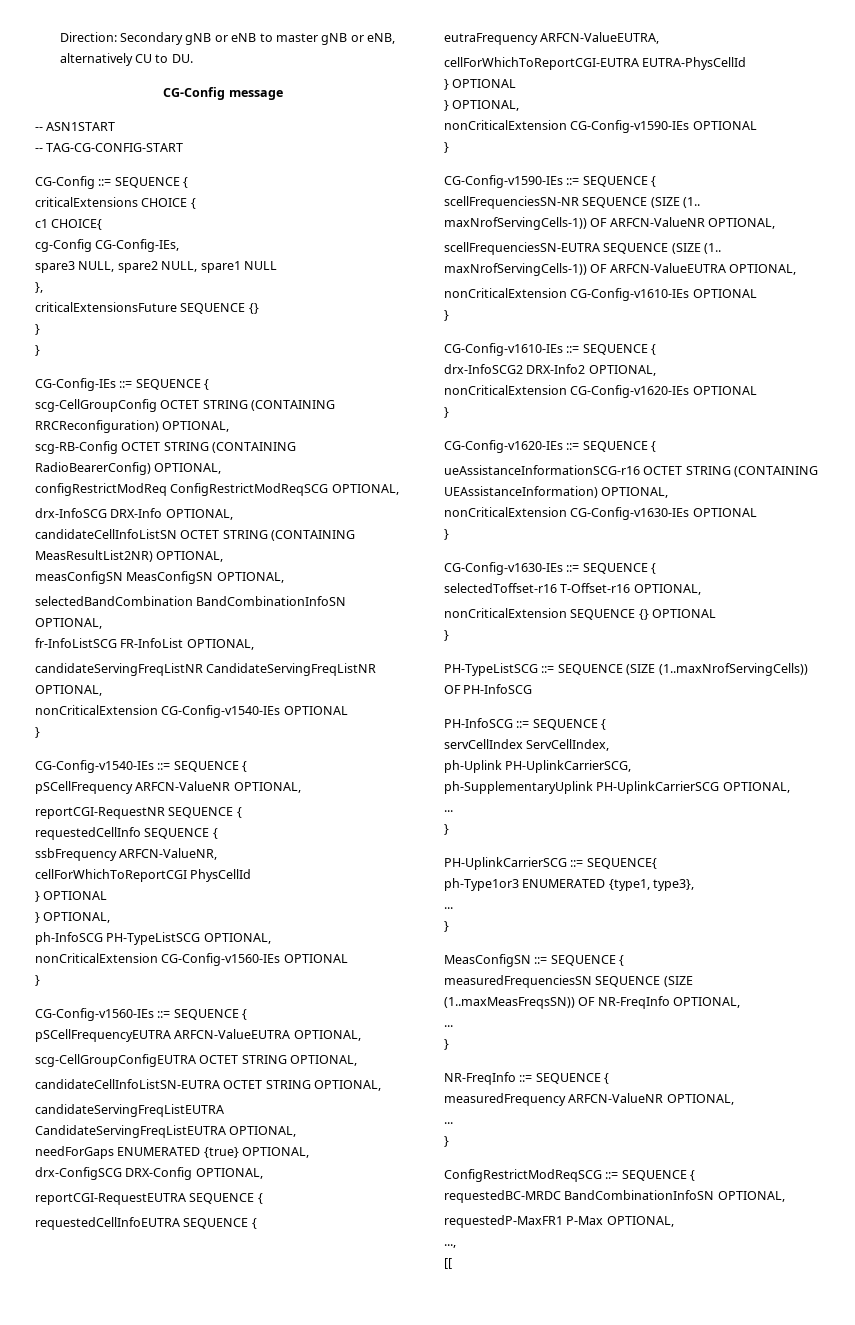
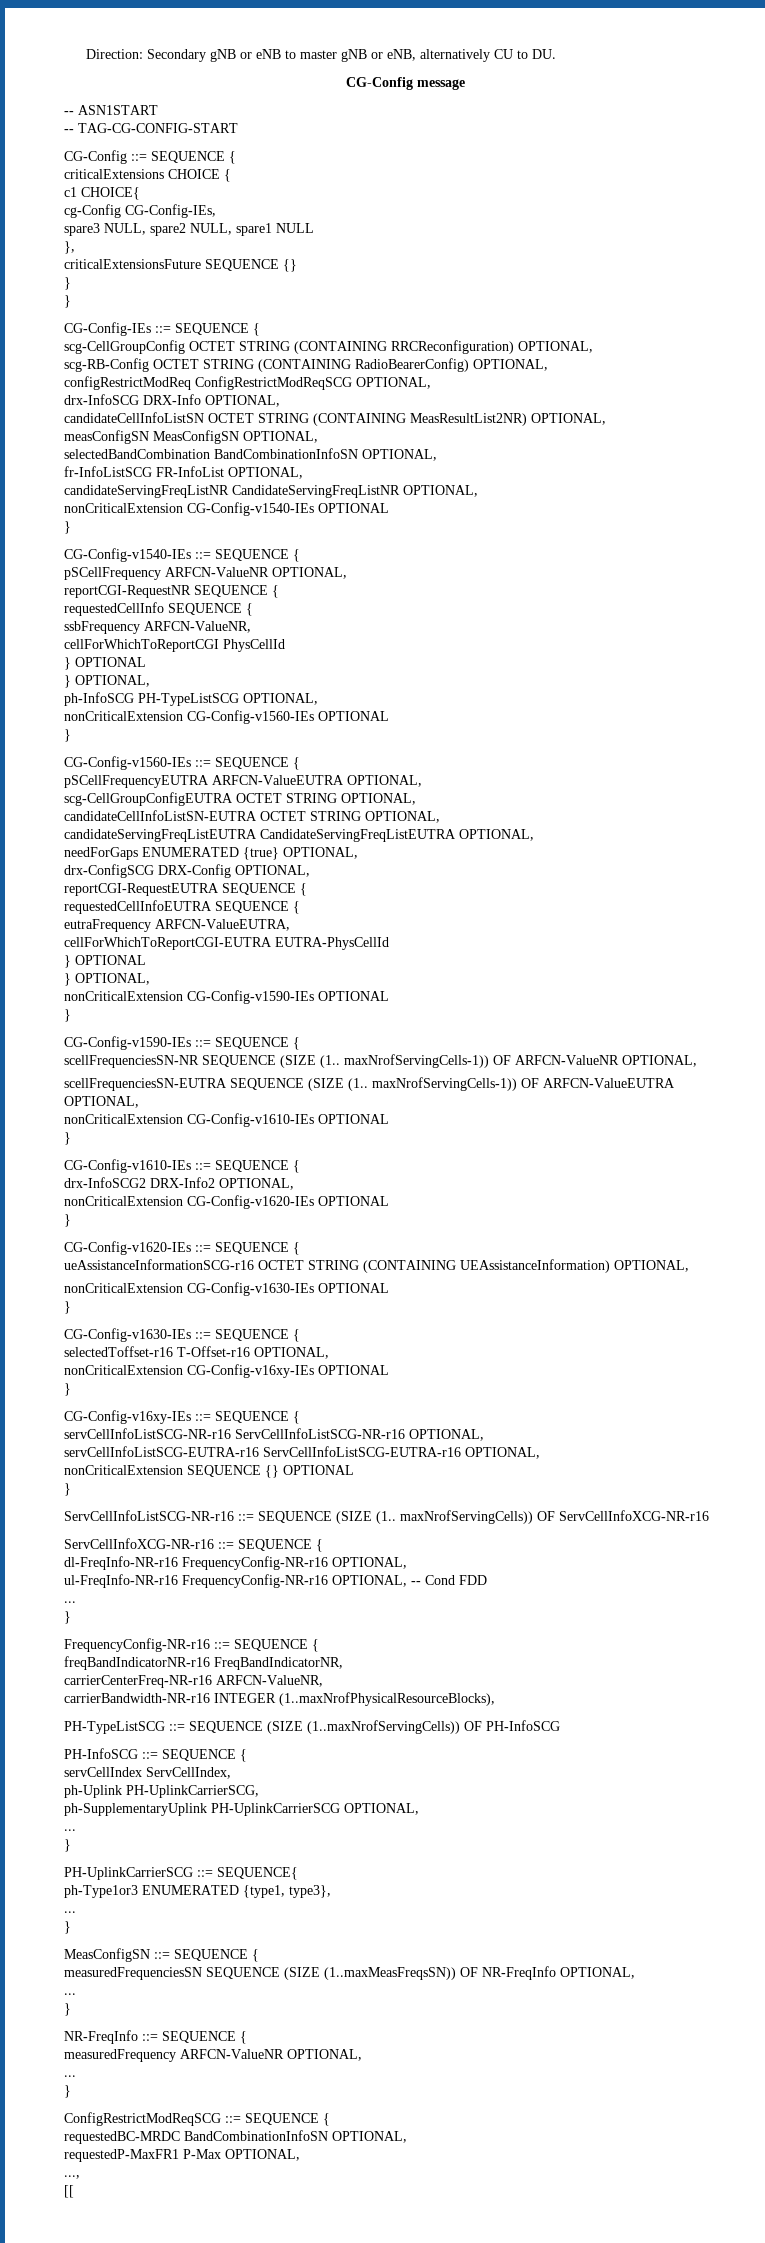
+ nonCriticalExtension CG-Config-v16xy-IEs OPTIONAL
+ }
+ CG-Config-v16xy-IEs ::= SEQUENCE {
+ servCellInfoListSCG-NR-r16 ServCellInfoListSCG-NR-r16 OPTIONAL,
+ servCellInfoListSCG-EUTRA-r16 ServCellInfoListSCG-EUTRA-r16 OPTIONAL,
+ ServCellInfoListSCG-NR-r16 ::= SEQUENCE (SIZE (1.. maxNrofServingCells)) OF ServCellInfoXCG-NR-r16
+ ServCellInfoXCG-NR-r16 ::= SEQUENCE {
+ dl-FreqInfo-NR-r16 FrequencyConfig-NR-r16 OPTIONAL,
+ ul-FreqInfo-NR-r16 FrequencyConfig-NR-r16 OPTIONAL, -- Cond FDD
+ ...
+ }
+ FrequencyConfig-NR-r16 ::= SEQUENCE {
+ freqBandIndicatorNR-r16 FreqBandIndicatorNR,
+ carrierCenterFreq-NR-r16 ARFCN-ValueNR,
+ carrierBandwidth-NR-r16 INTEGER (1..maxNrofPhysicalResourceBlocks),

